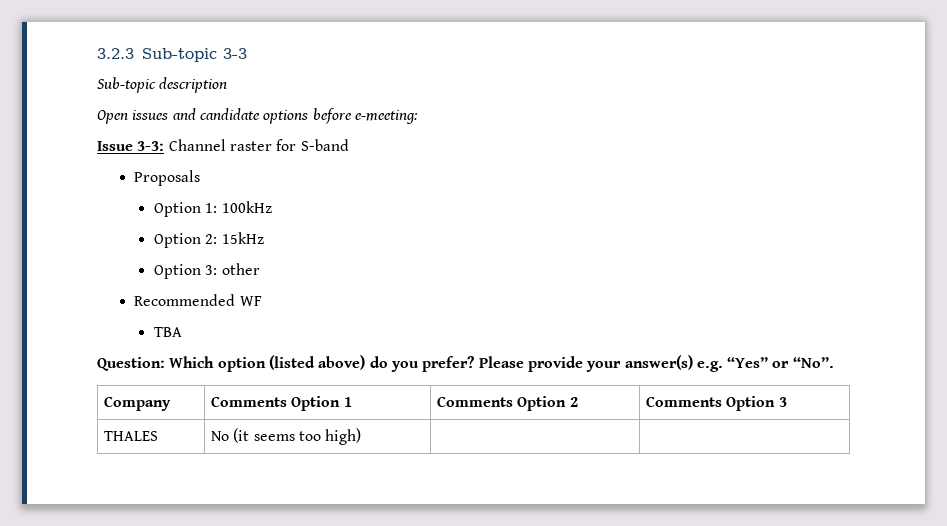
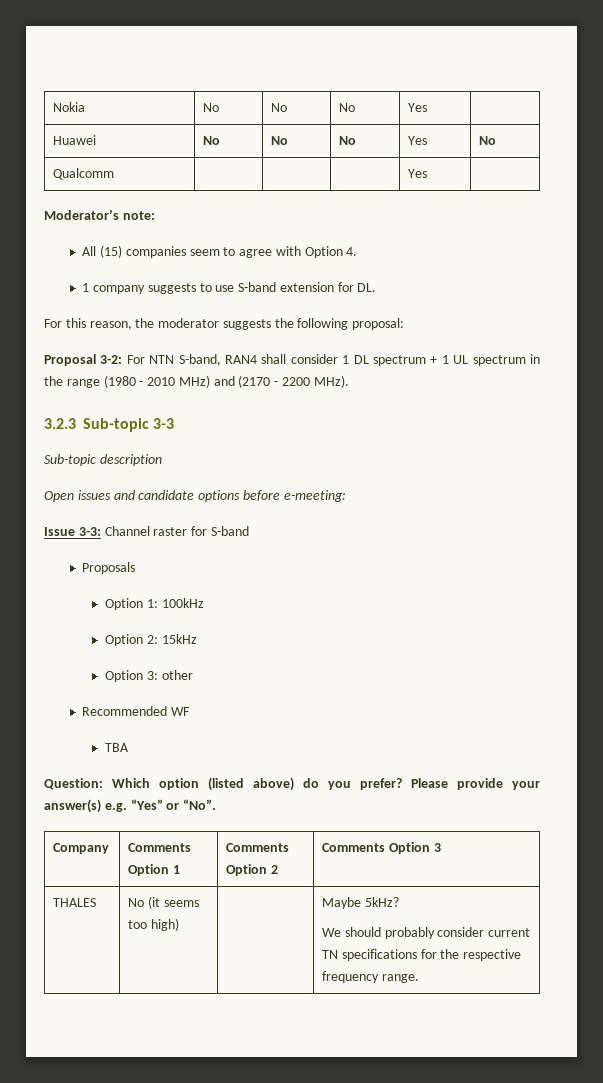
+ Nokia | No | No | No | Yes |
+ Huawei | No | No | No | Yes | No
+ Qualcomm | | | | Yes |
+ Moderator’s note:
+ All (15) companies seem to agree with Option 4.
+ 1 company suggests to use S-band extension for DL.
+ For this reason, the moderator suggests the following proposal:
+ Proposal 3-2: For NTN S-band, RAN4 shall consider 1 DL spectrum + 1 UL spectrum in the range (1980 - 2010 MHz) and (2170 - 2200 MHz).
- THALES | No (it seems too high) | |
+ THALES | No (it seems too high) | | Maybe 5kHz?
+ We should probably consider current TN specifications for the respective frequency range.

